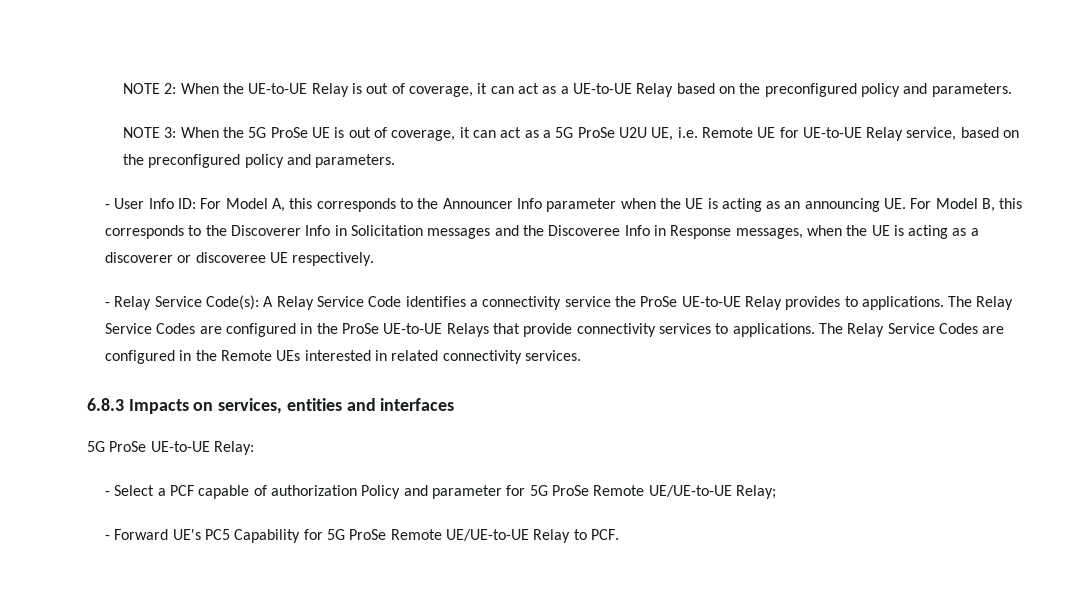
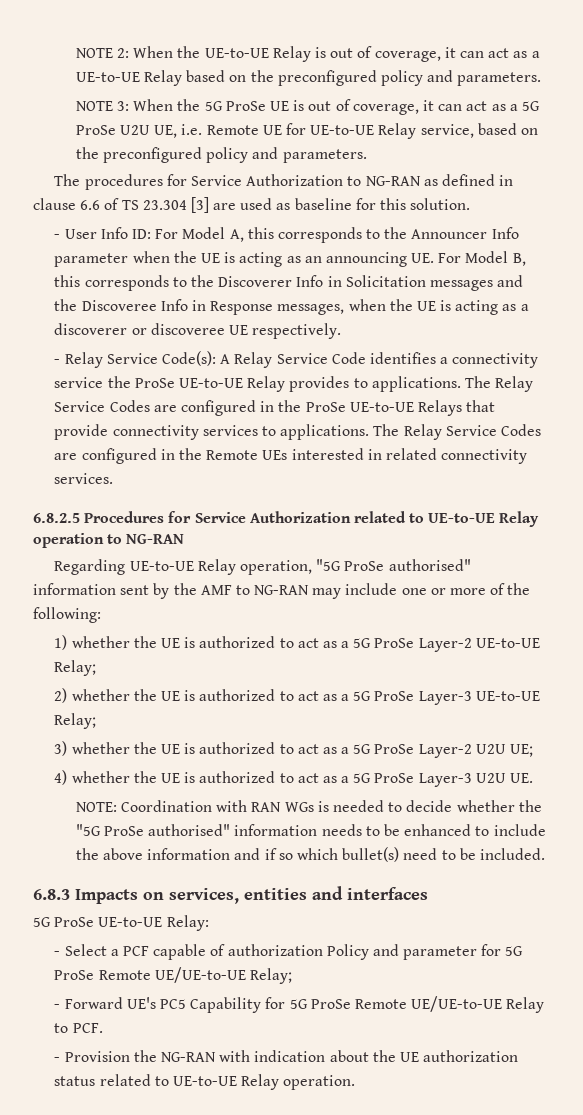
+ The procedures for Service Authorization to NG-RAN as defined in clause 6.6 of TS 23.304 [3] are used as baseline for this solution.
+ 6.8.2.5 Procedures for Service Authorization related to UE-to-UE Relay operation to NG-RAN
+ Regarding UE-to-UE Relay operation, "5G ProSe authorised" information sent by the AMF to NG-RAN may include one or more of the following:
+ 1) whether the UE is authorized to act as a 5G ProSe Layer-2 UE-to-UE Relay;
+ 2) whether the UE is authorized to act as a 5G ProSe Layer-3 UE-to-UE Relay;
+ 3) whether the UE is authorized to act as a 5G ProSe Layer-2 U2U UE;
+ 4) whether the UE is authorized to act as a 5G ProSe Layer-3 U2U UE.
+ NOTE: Coordination with RAN WGs is needed to decide whether the "5G ProSe authorised" information needs to be enhanced to include the above information and if so which bullet(s) need to be included.
+ - Provision the NG-RAN with indication about the UE authorization status related to UE-to-UE Relay operation.

